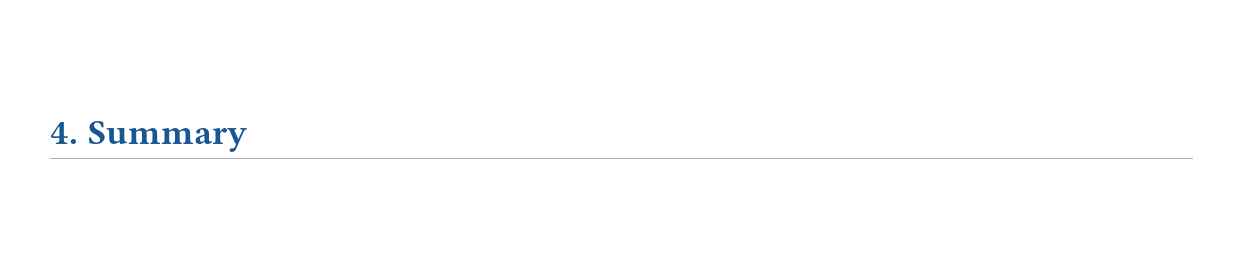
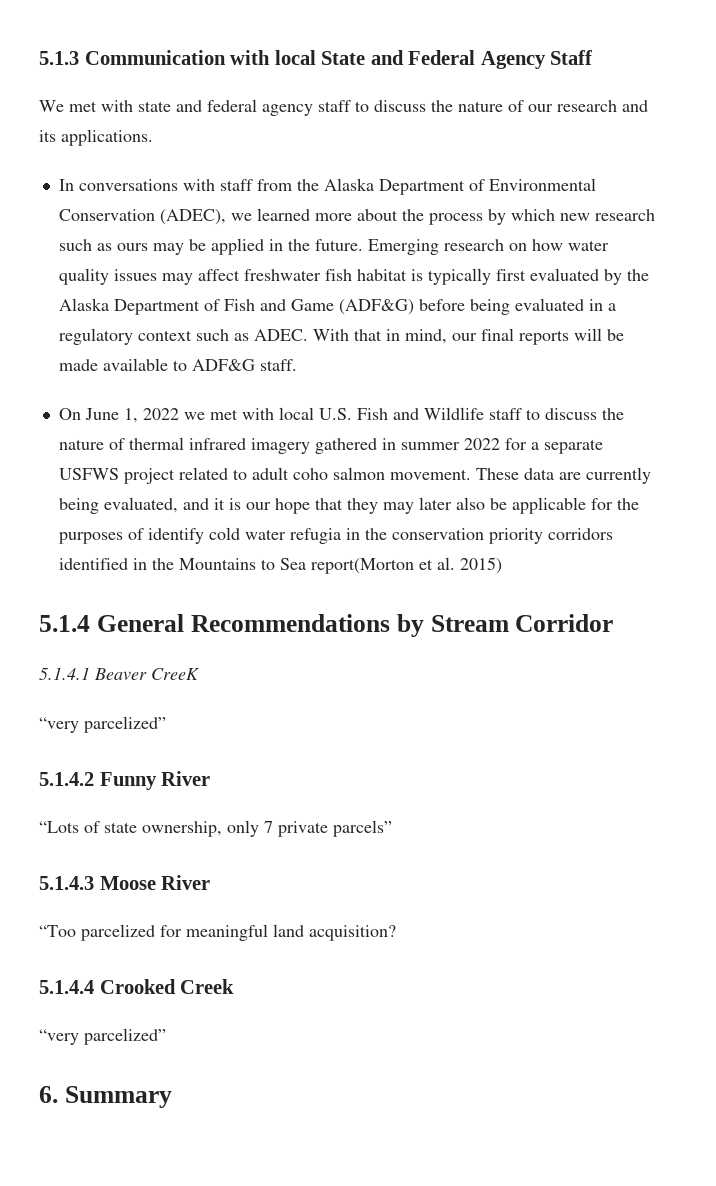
- 4. Summary
+ 5.1.3 Communication with local State and Federal Agency Staff
+ We met with state and federal agency staff to discuss the nature of our research and its applications.
+ In conversations with staff from the Alaska Department of Environmental Conservation (ADEC), we learned more about the process by which new research such as ours may be applied in the future. Emerging research on how water quality issues may affect freshwater fish habitat is typically first evaluated by the Alaska Department of Fish and Game (ADF&G) before being evaluated in a regulatory context such as ADEC. With that in mind, our final reports will be made available to ADF&G staff.
+ On June 1, 2022 we met with local U.S. Fish and Wildlife staff to discuss the nature of thermal infrared imagery gathered in summer 2022 for a separate USFWS project related to adult coho salmon movement. These data are currently being evaluated, and it is our hope that they may later also be applicable for the purposes of identify cold water refugia in the conservation priority corridors identified in the Mountains to Sea report(Morton et al. 2015)
+ 5.1.4 General Recommendations by Stream Corridor
+ 5.1.4.1 Beaver CreeK
+ “very parcelized”
+ 5.1.4.2 Funny River
+ “Lots of state ownership, only 7 private parcels”
+ 5.1.4.3 Moose River
+ “Too parcelized for meaningful land acquisition?
+ 5.1.4.4 Crooked Creek
+ “very parcelized”
+ 6. Summary

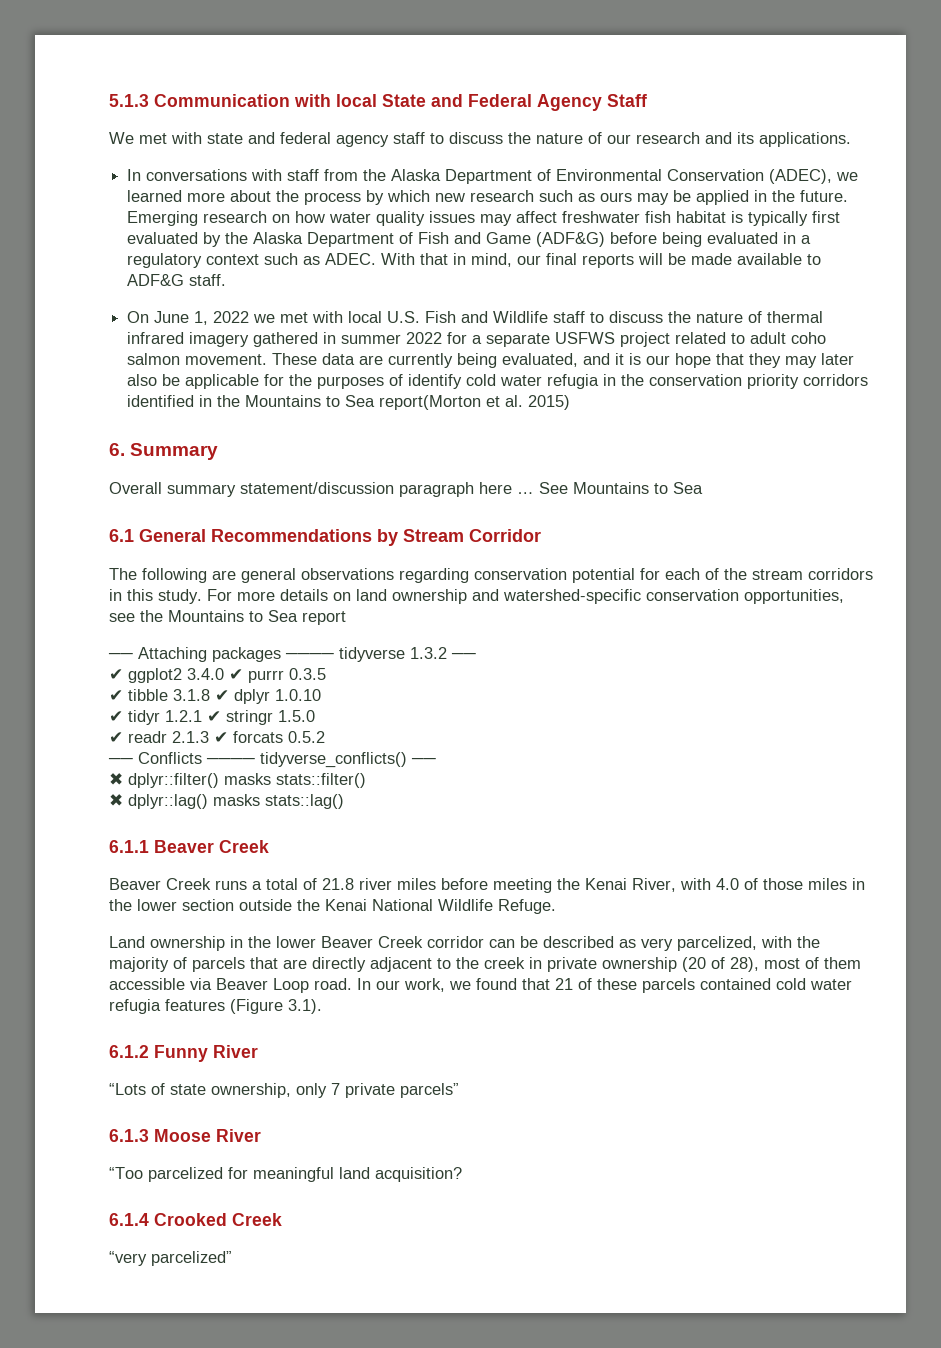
- 5.1.4 General Recommendations by Stream Corridor
+ 6. Summary
+ Overall summary statement/discussion paragraph here … See Mountains to Sea
+ 6.1 General Recommendations by Stream Corridor
- 5.1.4.1 Beaver CreeK
- “very parcelized”
- 5.1.4.2 Funny River
+ The following are general observations regarding conservation potential for each of the stream corridors in this study. For more details on land ownership and watershed-specific conservation opportunities, see the Mountains to Sea report
+ ── Attaching packages ──── tidyverse 1.3.2 ──
+ ✔ ggplot2 3.4.0 ✔ purrr 0.3.5
+ ✔ tibble 3.1.8 ✔ dplyr 1.0.10
+ ✔ tidyr 1.2.1 ✔ stringr 1.5.0
+ ✔ readr 2.1.3 ✔ forcats 0.5.2
+ ── Conflicts ──── tidyverse_conflicts() ──
+ ✖ dplyr::filter() masks stats::filter()
+ ✖ dplyr::lag() masks stats::lag()
+ 6.1.1 Beaver Creek
+ Beaver Creek runs a total of 21.8 river miles before meeting the Kenai River, with 4.0 of those miles in the lower section outside the Kenai National Wildlife Refuge.
+ Land ownership in the lower Beaver Creek corridor can be described as very parcelized, with the majority of parcels that are directly adjacent to the creek in private ownership (20 of 28), most of them accessible via Beaver Loop road. In our work, we found that 21 of these parcels contained cold water refugia features (Figure 3.1).
+ 6.1.2 Funny River
- 5.1.4.3 Moose River
+ 6.1.3 Moose River
- 5.1.4.4 Crooked Creek
+ 6.1.4 Crooked Creek
- 6. Summary

